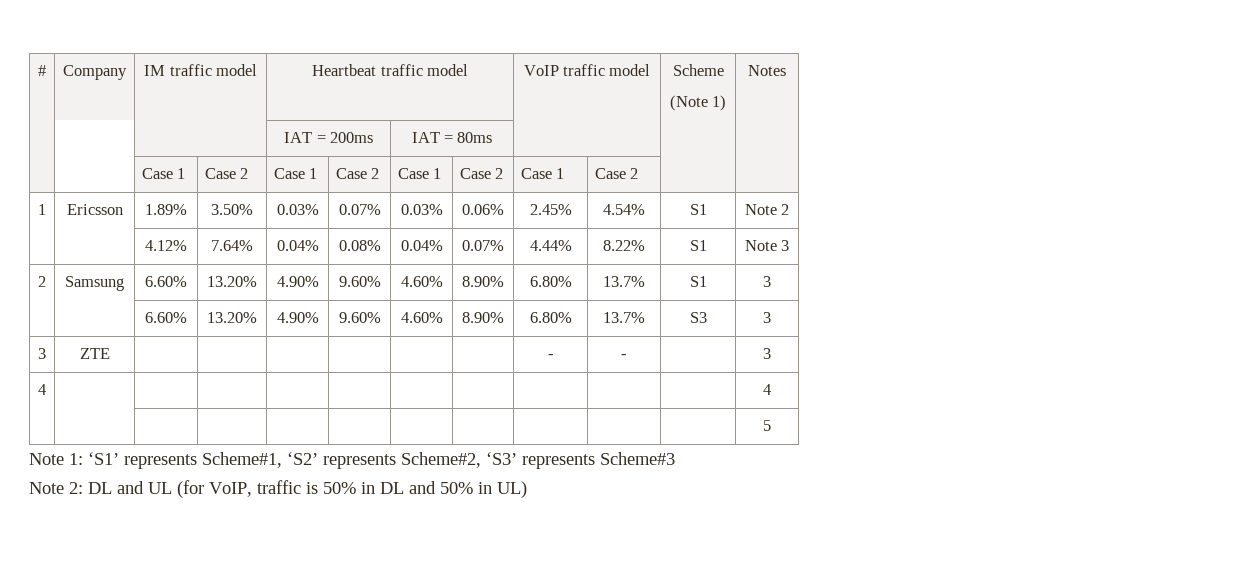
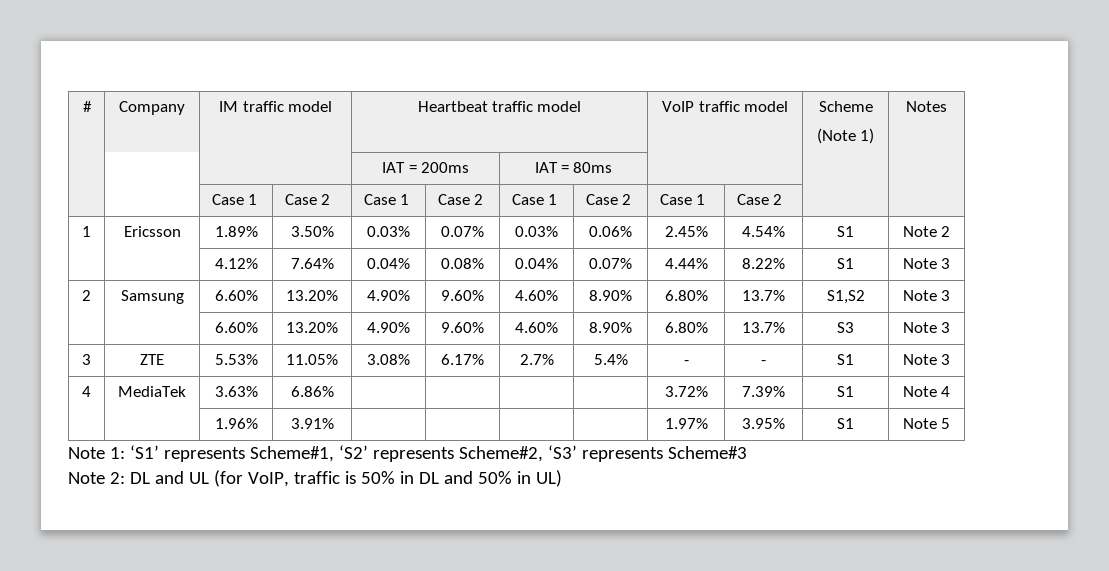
- 2 | Samsung | 6.60% | 13.20% | 4.90% | 9.60% | 4.60% | 8.90% | 6.80% | 13.7% | S1 | 3
+ 2 | Samsung | 6.60% | 13.20% | 4.90% | 9.60% | 4.60% | 8.90% | 6.80% | 13.7% | S1,S2 | Note 3
- | | 6.60% | 13.20% | 4.90% | 9.60% | 4.60% | 8.90% | 6.80% | 13.7% | S3 | 3
+ | | 6.60% | 13.20% | 4.90% | 9.60% | 4.60% | 8.90% | 6.80% | 13.7% | S3 | Note 3
- 3 | ZTE | | | | | | | - | - | | 3
- 4 | | | | | | | | | | | 4
- | | | | | | | | | | | 5
+ 3 | ZTE | 5.53% | 11.05% | 3.08% | 6.17% | 2.7% | 5.4% | - | - | S1 | Note 3
+ 4 | MediaTek | 3.63% | 6.86% | | | | | 3.72% | 7.39% | S1 | Note 4
+ | | 1.96% | 3.91% | | | | | 1.97% | 3.95% | S1 | Note 5

